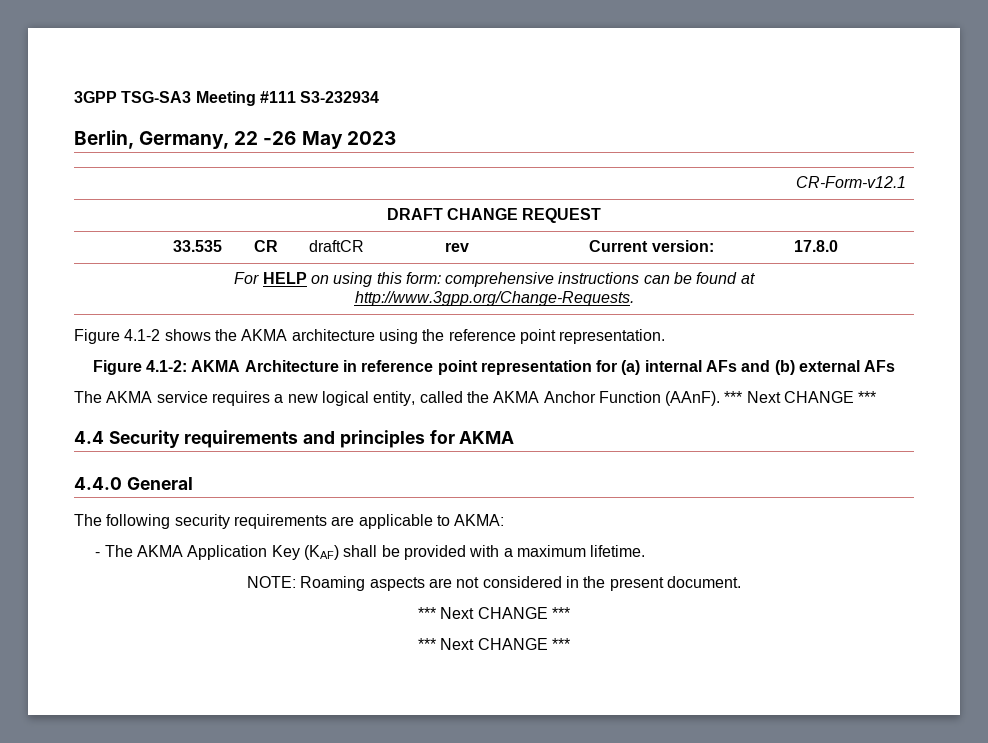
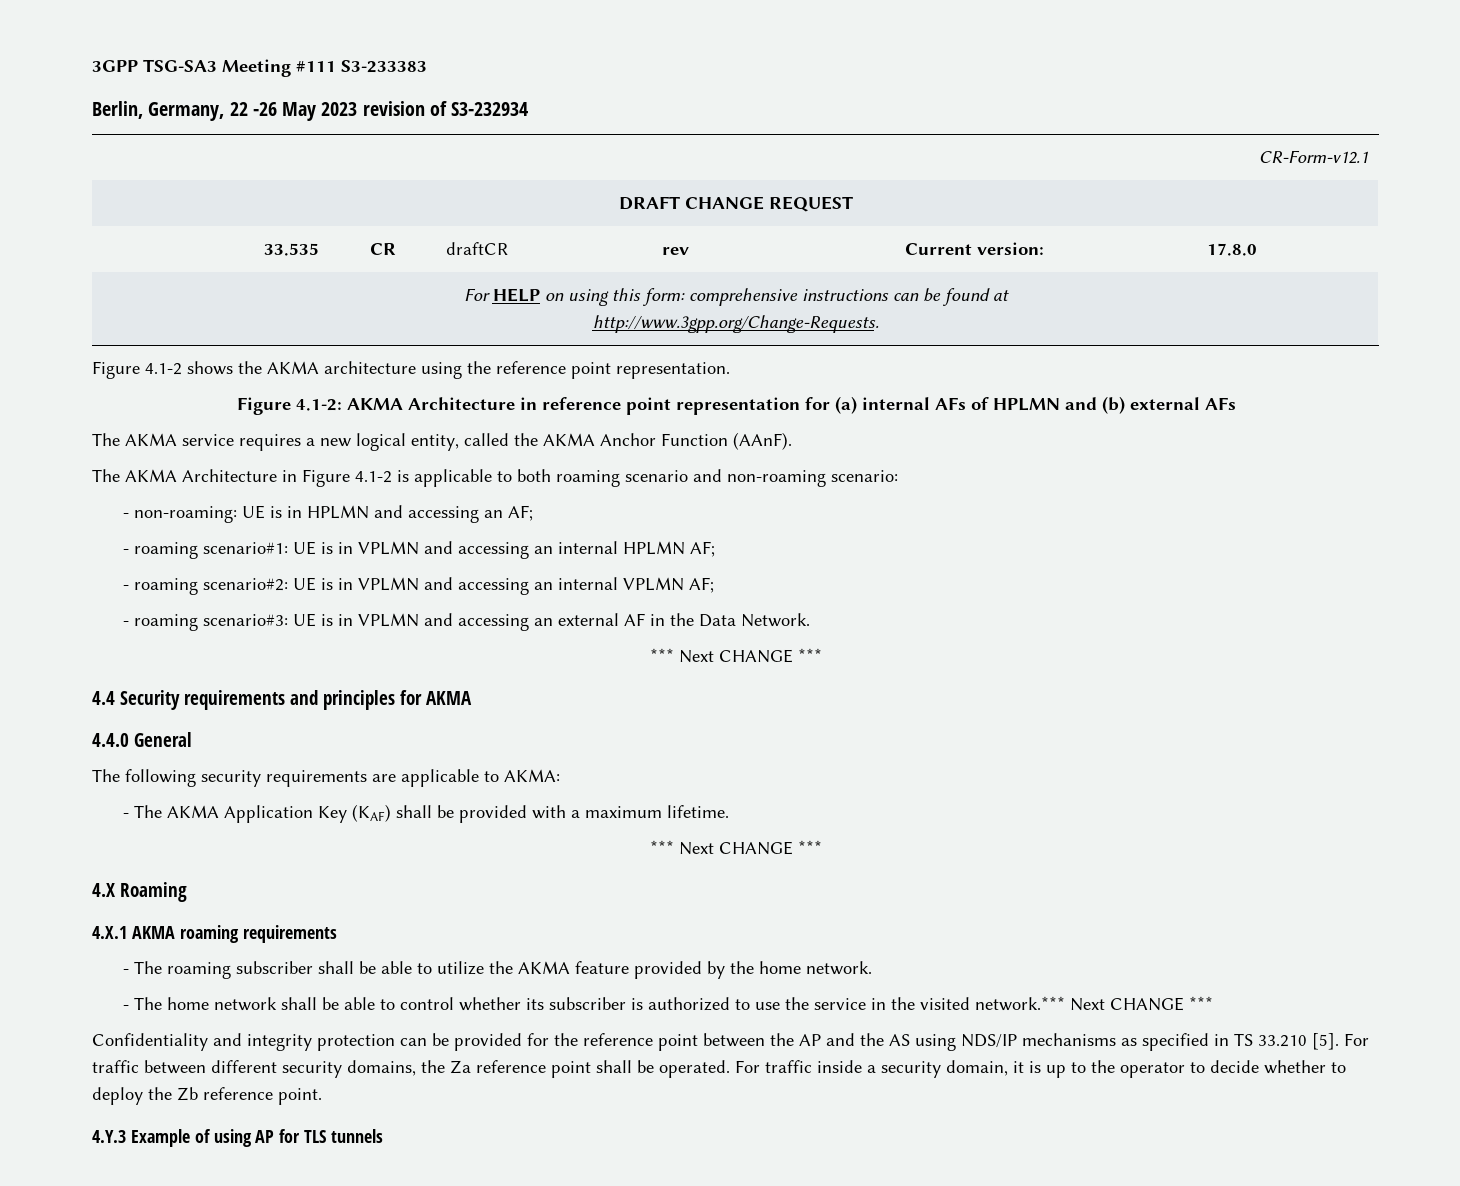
- 3GPP TSG-SA3 Meeting #111 S3-232934
+ 3GPP TSG-SA3 Meeting #111 S3-233383
- Berlin, Germany, 22 -26 May 2023
+ Berlin, Germany, 22 -26 May 2023 revision of S3-232934
- Figure 4.1-2: AKMA Architecture in reference point representation for (a) internal AFs and (b) external AFs
+ Figure 4.1-2: AKMA Architecture in reference point representation for (a) internal AFs of HPLMN and (b) external AFs
- The AKMA service requires a new logical entity, called the AKMA Anchor Function (AAnF). *** Next CHANGE ***
+ The AKMA service requires a new logical entity, called the AKMA Anchor Function (AAnF).
+ The AKMA Architecture in Figure 4.1-2 is applicable to both roaming scenario and non-roaming scenario:
+ - non-roaming: UE is in HPLMN and accessing an AF;
+ - roaming scenario#1: UE is in VPLMN and accessing an internal HPLMN AF;
+ - roaming scenario#2: UE is in VPLMN and accessing an internal VPLMN AF;
+ - roaming scenario#3: UE is in VPLMN and accessing an external AF in the Data Network.
+ *** Next CHANGE ***
  - The AKMA Application Key (KAF) shall be provided with a maximum lifetime.
- NOTE: Roaming aspects are not considered in the present document.
  *** Next CHANGE ***
- *** Next CHANGE ***
+ 4.X Roaming
+ 4.X.1 AKMA roaming requirements
+ - The roaming subscriber shall be able to utilize the AKMA feature provided by the home network.
+ - The home network shall be able to control whether its subscriber is authorized to use the service in the visited network.*** Next CHANGE ***
+ Confidentiality and integrity protection can be provided for the reference point between the AP and the AS using NDS/IP mechanisms as specified in TS 33.210 [5]. For traffic between different security domains, the Za reference point shall be operated. For traffic inside a security domain, it is up to the operator to decide whether to deploy the Zb reference point.
+ 4.Y.3 Example of using AP for TLS tunnels

